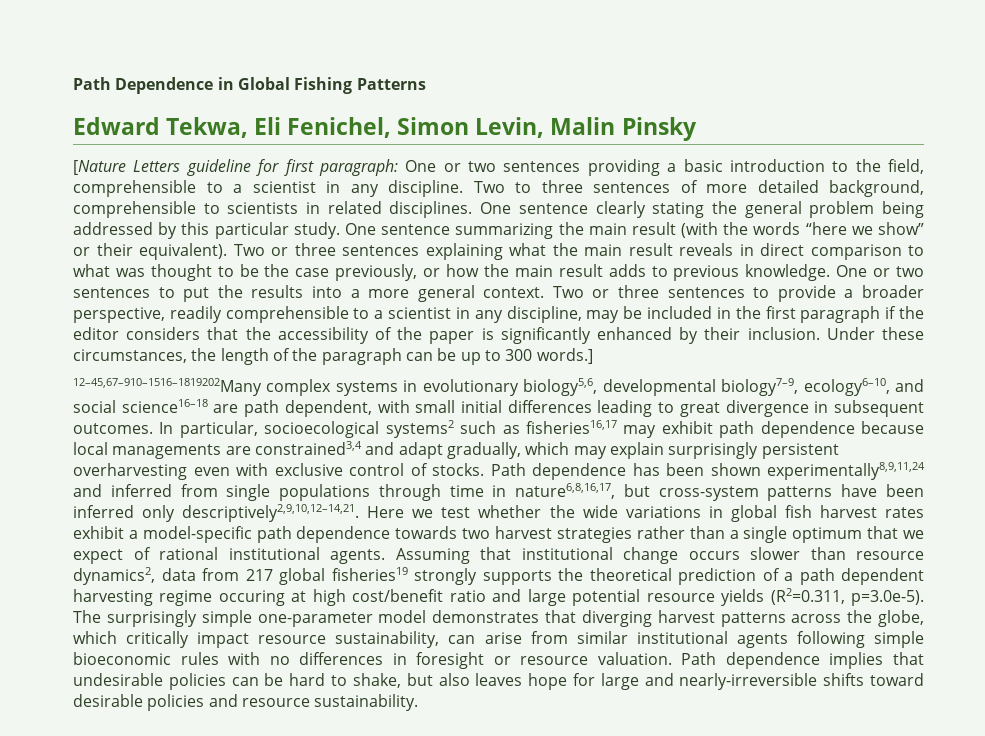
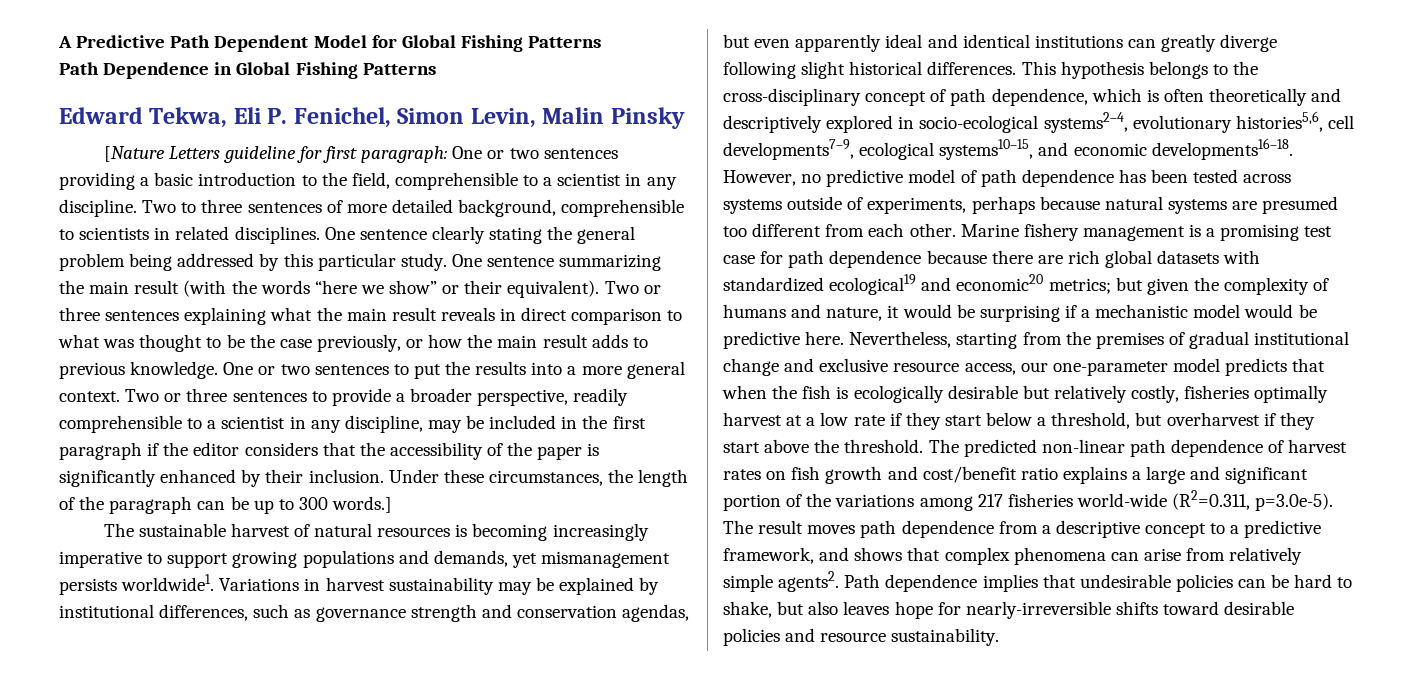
+ A Predictive Path Dependent Model for Global Fishing Patterns
- Edward Tekwa, Eli Fenichel, Simon Levin, Malin Pinsky
+ Edward Tekwa, Eli P. Fenichel, Simon Levin, Malin Pinsky
- 12–45,67–910–1516–1819202Many complex systems in evolutionary biology5,6, developmental biology7–9, ecology6–10, and social science16–18 are path dependent, with small initial differences leading to great divergence in subsequent outcomes. In particular, socioecological systems2 such as fisheries16,17 may exhibit path dependence because local managements are constrained3,4 and adapt gradually, which may explain surprisingly persistent overharvesting even with exclusive control of stocks. Path dependence has been shown experimentally8,9,11,24 and inferred from single populations through time in nature6,8,16,17, but cross-system patterns have been inferred only descriptively2,9,10,12–14,21. Here we test whether the wide variations in global fish harvest rates exhibit a model-specific path dependence towards two harvest strategies rather than a single optimum that we expect of rational institutional agents. Assuming that institutional change occurs slower than resource dynamics2, data from 217 global fisheries19 strongly supports the theoretical prediction of a path dependent harvesting regime occuring at high cost/benefit ratio and large potential resource yields (R2=0.311, p=3.0e-5). The surprisingly simple one-parameter model demonstrates that diverging harvest patterns across the globe, which critically impact resource sustainability, can arise from similar institutional agents following simple bioeconomic rules with no differences in foresight or resource valuation.
+ The sustainable harvest of natural resources is becoming increasingly imperative to support growing populations and demands, yet mismanagement persists worldwide1. Variations in harvest sustainability may be explained by institutional differences, such as governance strength and conservation agendas, but even apparently ideal and identical institutions can greatly diverge following slight historical differences. This hypothesis belongs to the cross-disciplinary concept of path dependence, which is often theoretically and descriptively explored in socio-ecological systems2–4, evolutionary histories5,6, cell developments7–9, ecological systems10–15, and economic developments16–18. However, no predictive model of path dependence has been tested across systems outside of experiments, perhaps because natural systems are presumed too different from each other. Marine fishery management is a promising test case for path dependence because there are rich global datasets with standardized ecological19 and economic20 metrics; but given the complexity of humans and nature, it would be surprising if a mechanistic model would be predictive here. Nevertheless, starting from the premises of gradual institutional change and exclusive resource access, our one-parameter model predicts that when the fish is ecologically desirable but relatively costly, fisheries optimally harvest at a low rate if they start below a threshold, but overharvest if they start above the threshold. The predicted non-linear path dependence of harvest rates on fish growth and cost/benefit ratio explains a large and significant portion of the variations among 217 fisheries world-wide (R2=0.311, p=3.0e-5). The result moves path dependence from a descriptive concept to a predictive framework, and shows that complex phenomena can arise from relatively simple agents2.
- Path dependence implies that undesirable policies can be hard to shake, but also leaves hope for large and nearly-irreversible shifts toward desirable policies and resource sustainability.
+ Path dependence implies that undesirable policies can be hard to shake, but also leaves hope for nearly-irreversible shifts toward desirable policies and resource sustainability.

